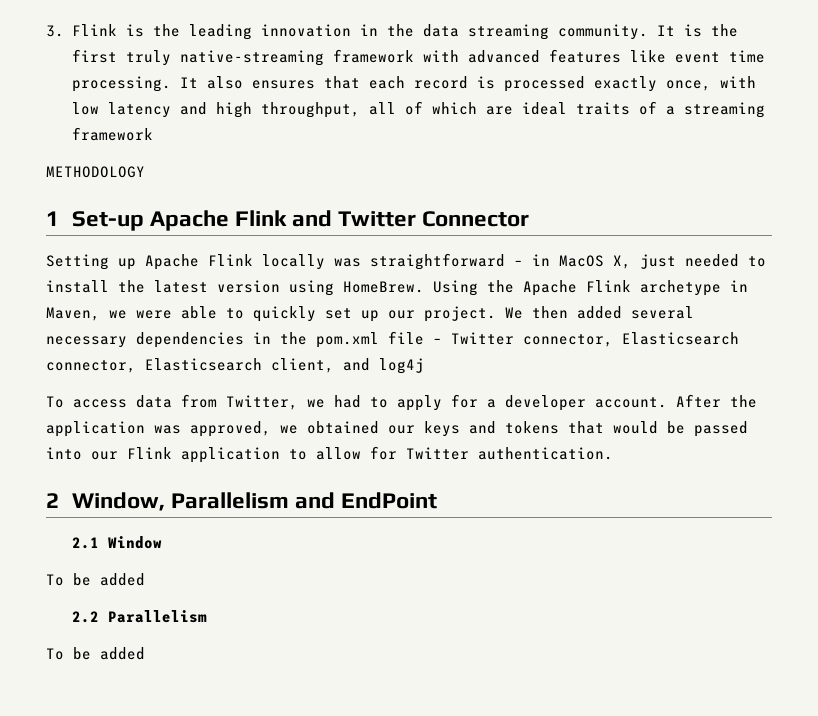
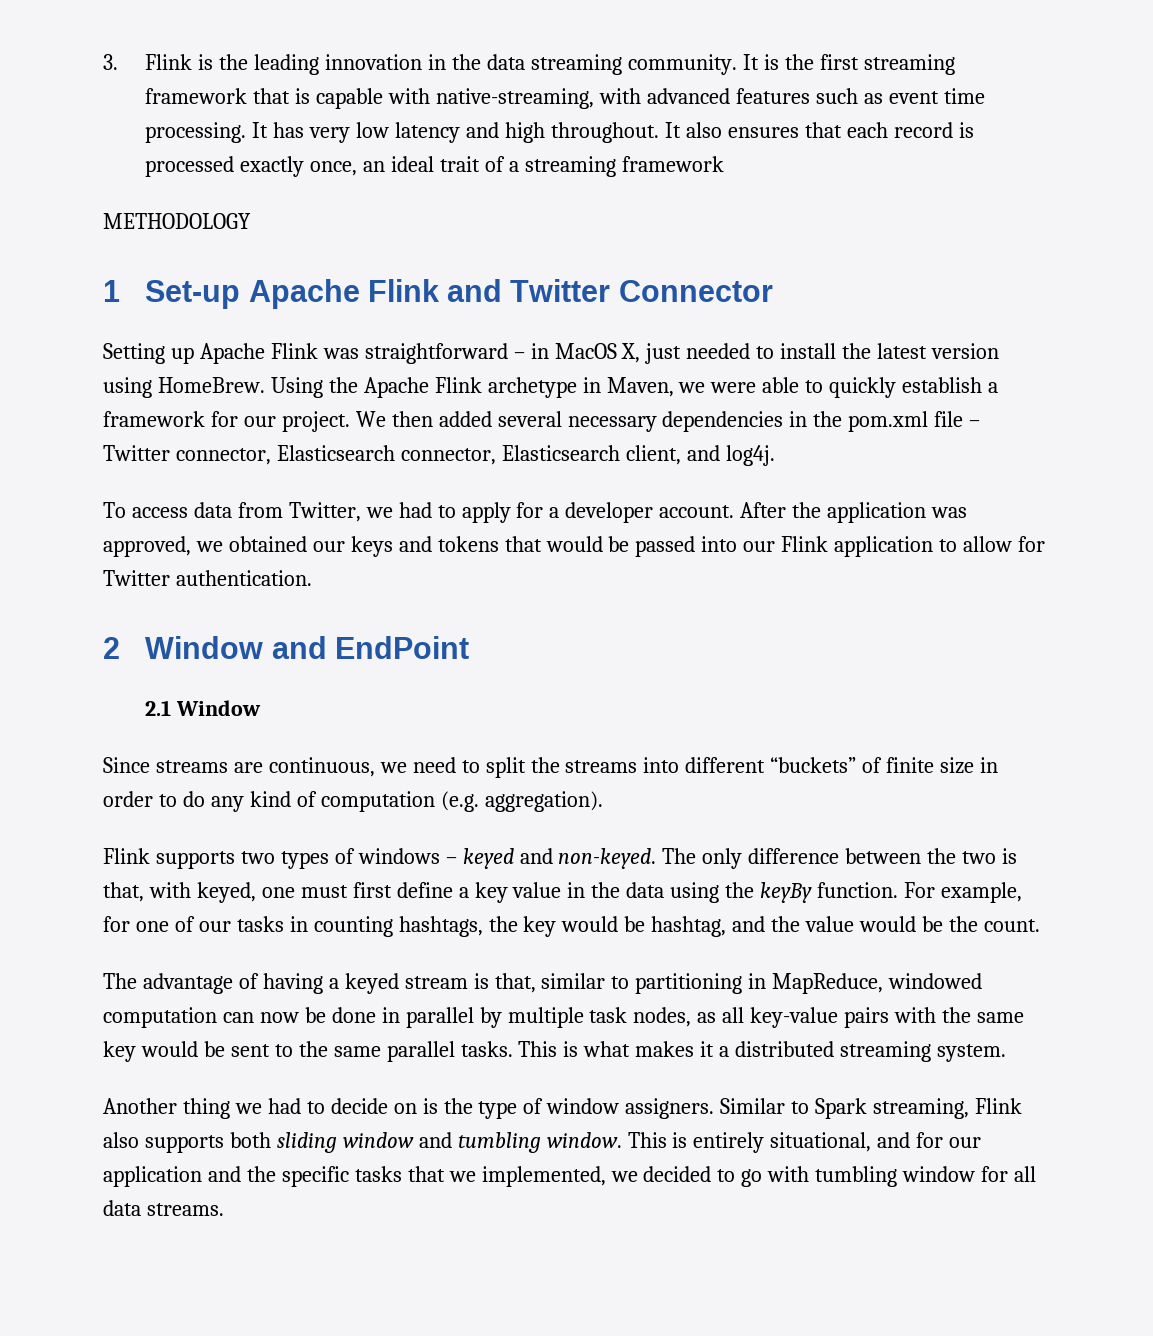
- It is the first truly native-streaming framework with advanced features like event time processing.
+ It is the first streaming framework that is capable with native-streaming, with advanced features such as event time processing.
- It also ensures that each record is processed exactly once, with low latency and high throughput, all of which are ideal traits of a streaming framework
+ It has very low latency and high throughout. It also ensures that each record is processed exactly once, an ideal trait of a streaming framework
- Setting up Apache Flink locally was straightforward – in MacOS X, just needed to install the latest version using HomeBrew.
+ Setting up Apache Flink was straightforward – in MacOS X, just needed to install the latest version using HomeBrew.
- Using the Apache Flink archetype in Maven, we were able to quickly set up our project.
+ Using the Apache Flink archetype in Maven, we were able to quickly establish a framework for our project.
- We then added several necessary dependencies in the pom.xml file – Twitter connector, Elasticsearch connector, Elasticsearch client, and log4j
+ We then added several necessary dependencies in the pom.xml file – Twitter connector, Elasticsearch connector, Elasticsearch client, and log4j.
- 2 Window, Parallelism and EndPoint
+ 2 Window and EndPoint
  2.1 Window
- To be added
- 2.2 Parallelism
- To be added
+ Since streams are continuous, we need to split the streams into different “buckets” of finite size in order to do any kind of computation (e.g. aggregation).
+ Flink supports two types of windows – keyed and non-keyed. The only difference between the two is that, with keyed, one must first define a key value in the data using the keyBy function. For example, for one of our tasks in counting hashtags, the key would be hashtag, and the value would be the count.
+ The advantage of having a keyed stream is that, similar to partitioning in MapReduce, windowed computation can now be done in parallel by multiple task nodes, as all key-value pairs with the same key would be sent to the same parallel tasks. This is what makes it a distributed streaming system.
+ Another thing we had to decide on is the type of window assigners. Similar to Spark streaming, Flink also supports both sliding window and tumbling window. This is entirely situational, and for our application and the specific tasks that we implemented, we decided to go with tumbling window for all data streams.

